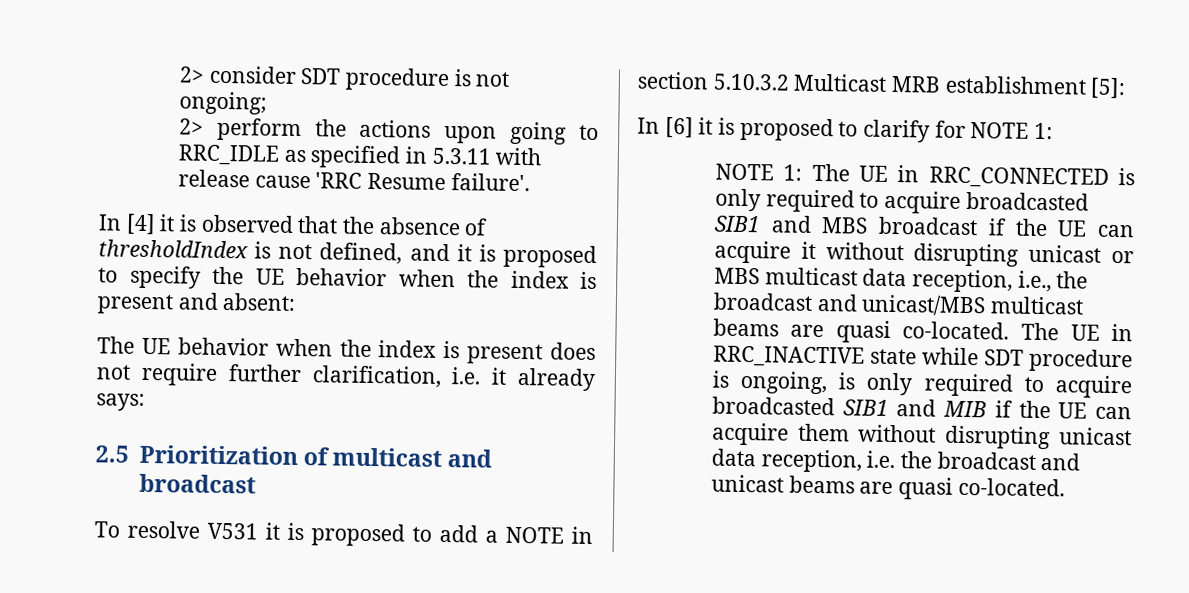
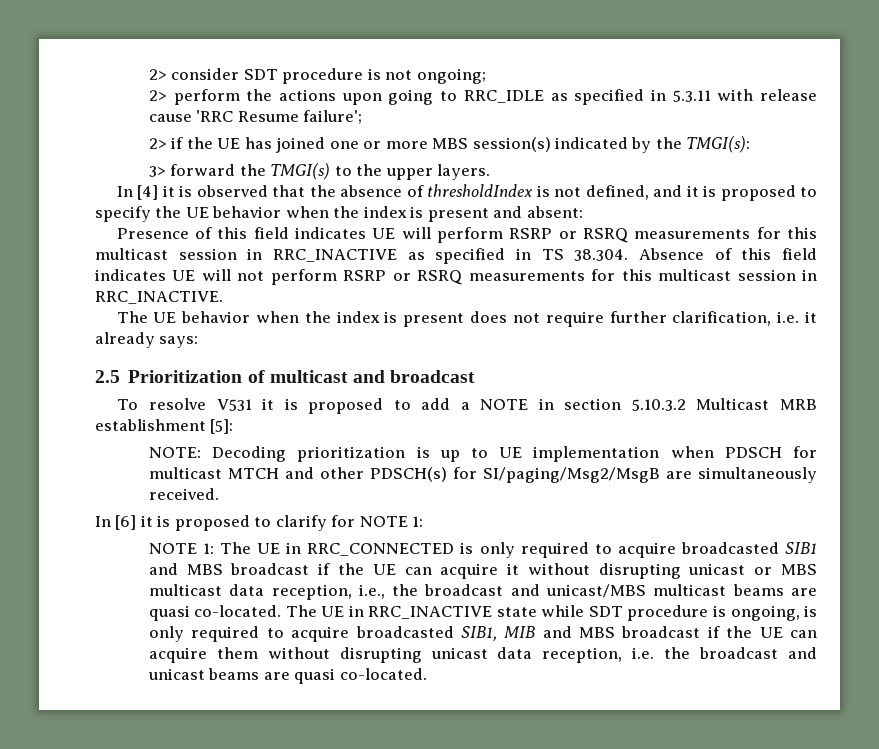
- 2> perform the actions upon going to RRC_IDLE as specified in 5.3.11 with release cause 'RRC Resume failure'.
+ 2> perform the actions upon going to RRC_IDLE as specified in 5.3.11 with release cause 'RRC Resume failure';
+ 2> if the UE has joined one or more MBS session(s) indicated by the TMGI(s):
+ 3> forward the TMGI(s) to the upper layers.
+ Presence of this field indicates UE will perform RSRP or RSRQ measurements for this multicast session in RRC_INACTIVE as specified in TS 38.304. Absence of this field indicates UE will not perform RSRP or RSRQ measurements for this multicast session in RRC_INACTIVE.
+ NOTE: Decoding prioritization is up to UE implementation when PDSCH for multicast MTCH and other PDSCH(s) for SI/paging/Msg2/MsgB are simultaneously received.
- The UE in RRC_INACTIVE state while SDT procedure is ongoing, is only required to acquire broadcasted SIB1 and MIB if the UE can acquire them without disrupting unicast data reception, i.e. the broadcast and unicast beams are quasi co-located.
+ The UE in RRC_INACTIVE state while SDT procedure is ongoing, is only required to acquire broadcasted SIB1, MIB and MBS broadcast if the UE can acquire them without disrupting unicast data reception, i.e. the broadcast and unicast beams are quasi co-located.

